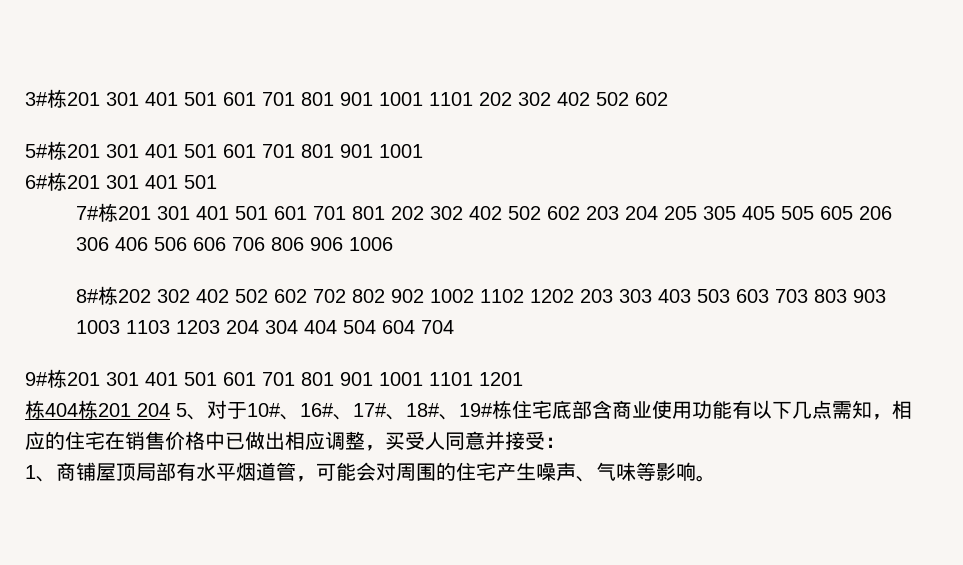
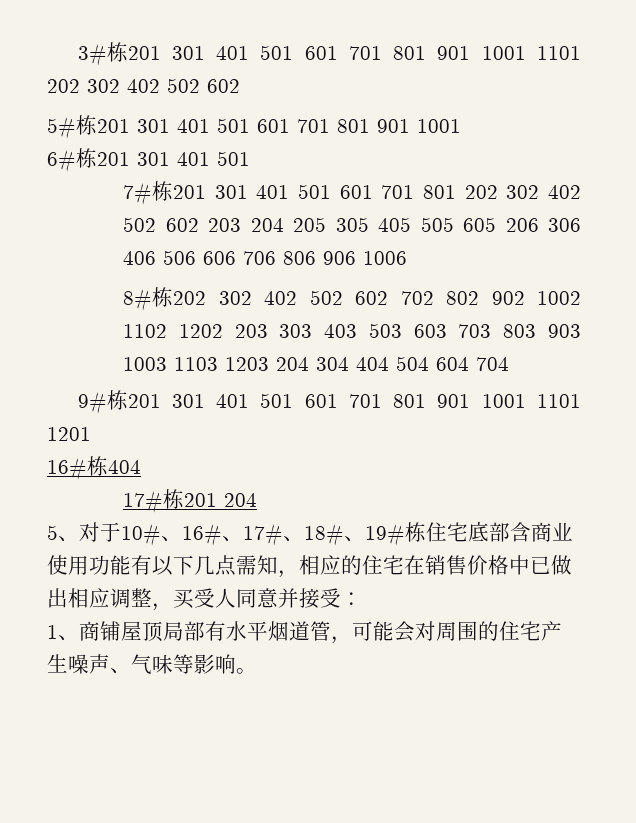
- 栋404栋201 204 5、对于10#、16#、17#、18#、19#栋住宅底部含商业使用功能有以下几点需知，相应的住宅在销售价格中已做出相应调整，买受人同意并接受：
+ 16#栋404
+ 17#栋201 204
+ 5、对于10#、16#、17#、18#、19#栋住宅底部含商业使用功能有以下几点需知，相应的住宅在销售价格中已做出相应调整，买受人同意并接受：

